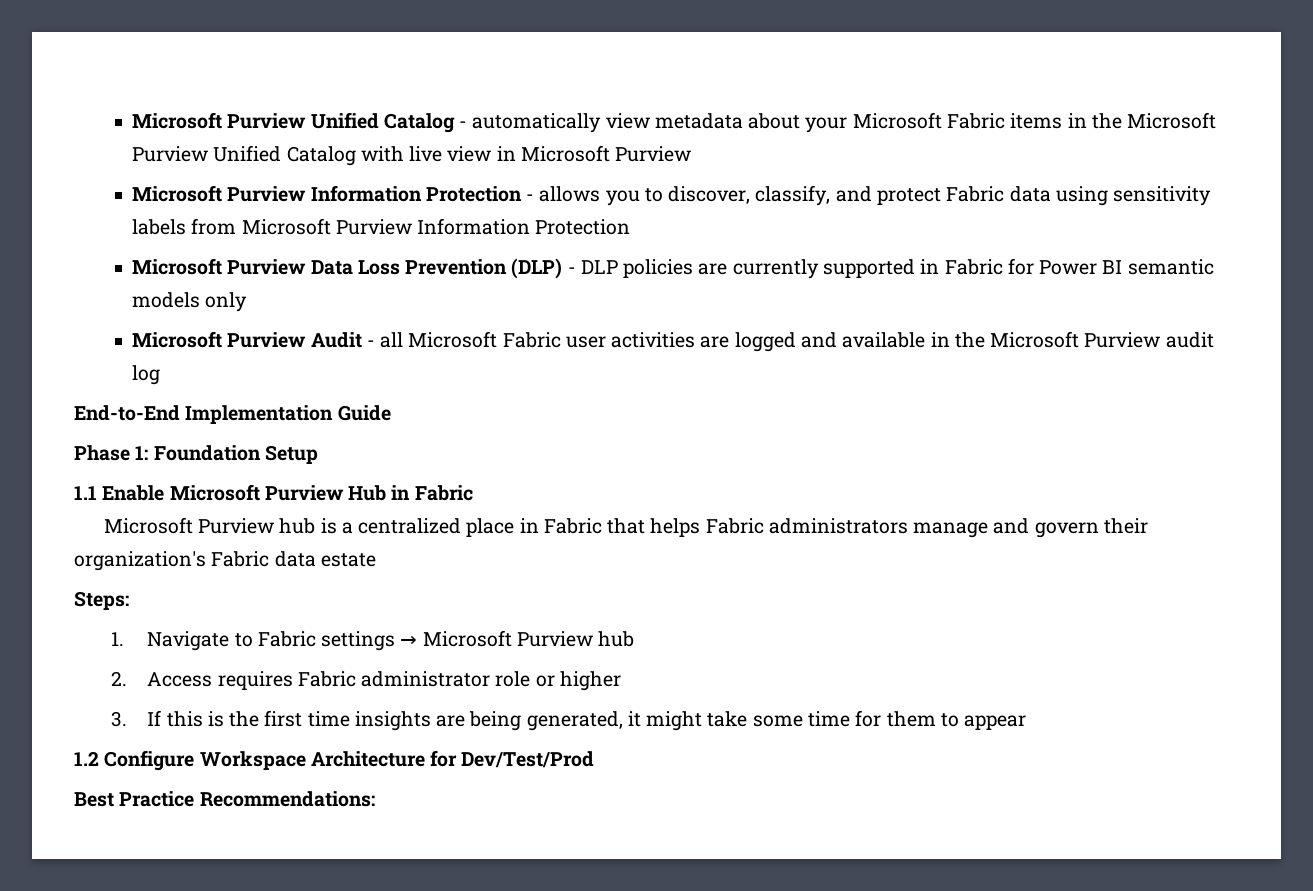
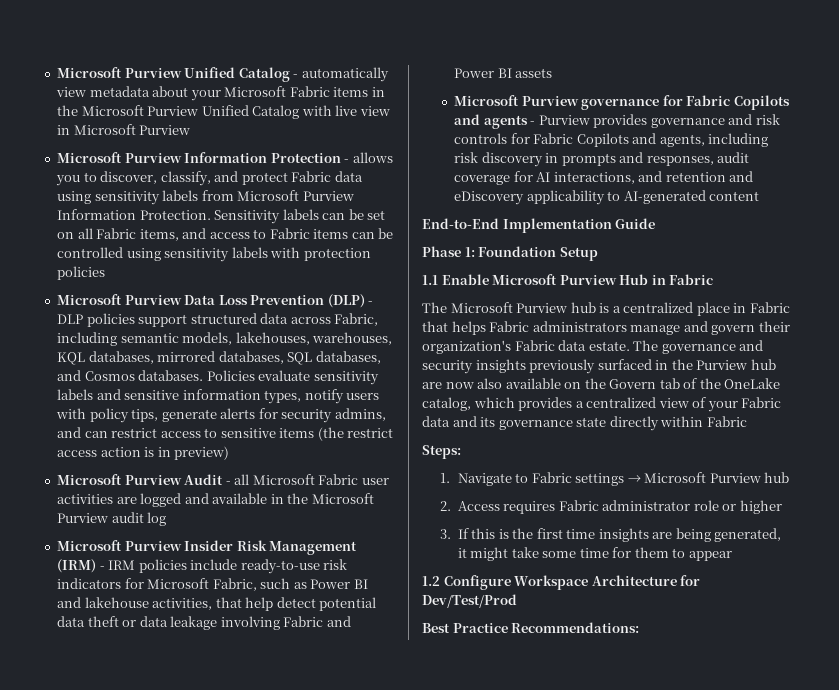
- Microsoft Purview Information Protection - allows you to discover, classify, and protect Fabric data using sensitivity labels from Microsoft Purview Information Protection
+ Microsoft Purview Information Protection - allows you to discover, classify, and protect Fabric data using sensitivity labels from Microsoft Purview Information Protection. Sensitivity labels can be set on all Fabric items, and access to Fabric items can be controlled using sensitivity labels with protection policies
- Microsoft Purview Data Loss Prevention (DLP) - DLP policies are currently supported in Fabric for Power BI semantic models only
+ Microsoft Purview Data Loss Prevention (DLP) - DLP policies support structured data across Fabric, including semantic models, lakehouses, warehouses, KQL databases, mirrored databases, SQL databases, and Cosmos databases. Policies evaluate sensitivity labels and sensitive information types, notify users with policy tips, generate alerts for security admins, and can restrict access to sensitive items (the restrict access action is in preview)
+ Microsoft Purview Insider Risk Management (IRM) - IRM policies include ready-to-use risk indicators for Microsoft Fabric, such as Power BI and lakehouse activities, that help detect potential data theft or data leakage involving Fabric and Power BI assets
+ Microsoft Purview governance for Fabric Copilots and agents - Purview provides governance and risk controls for Fabric Copilots and agents, including risk discovery in prompts and responses, audit coverage for AI interactions, and retention and eDiscovery applicability to AI-generated content
- Microsoft Purview hub is a centralized place in Fabric that helps Fabric administrators manage and govern their organization's Fabric data estate
+ The Microsoft Purview hub is a centralized place in Fabric that helps Fabric administrators manage and govern their organization's Fabric data estate. The governance and security insights previously surfaced in the Purview hub are now also available on the Govern tab of the OneLake catalog, which provides a centralized view of your Fabric data and its governance state directly within Fabric

